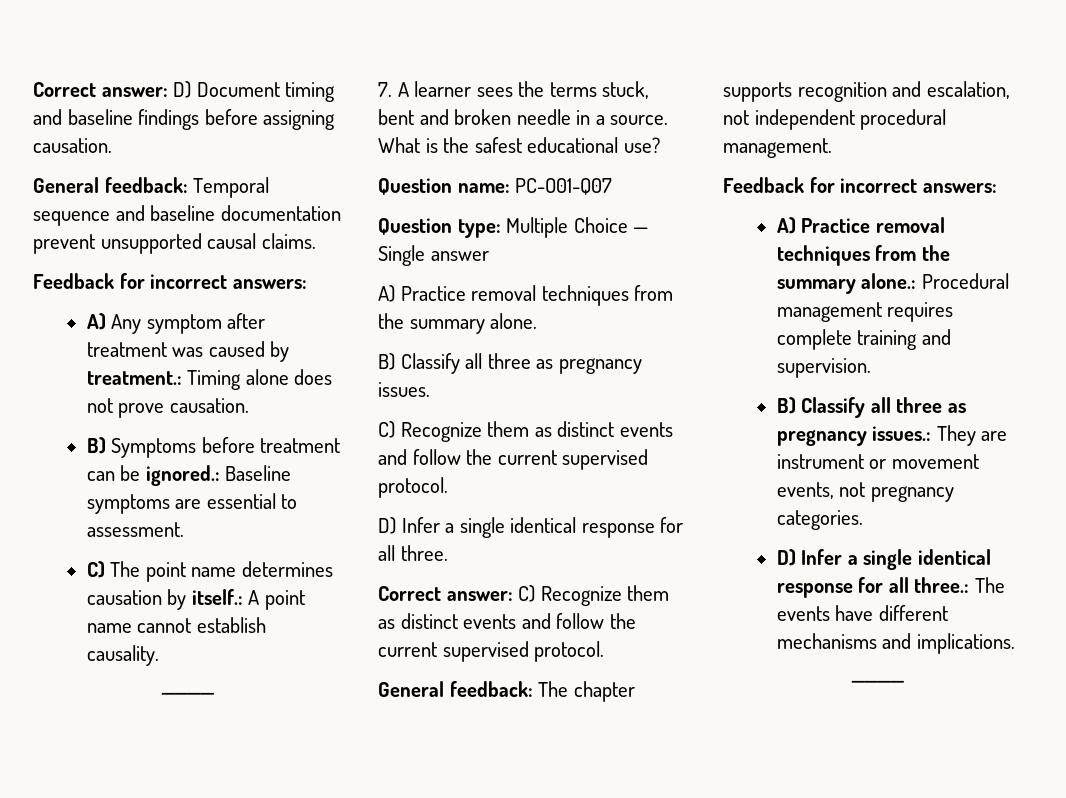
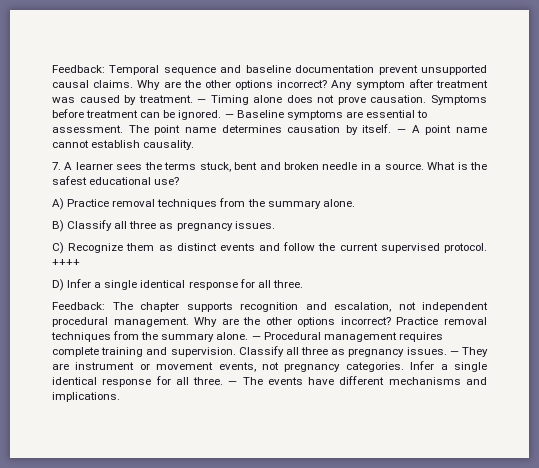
- Correct answer: D) Document timing and baseline findings before assigning causation.
- General feedback: Temporal sequence and baseline documentation prevent unsupported causal claims.
- Feedback for incorrect answers:
- A) Any symptom after treatment was caused by treatment.: Timing alone does not prove causation.
- B) Symptoms before treatment can be ignored.: Baseline symptoms are essential to assessment.
- C) The point name determines causation by itself.: A point name cannot establish causality.
- ────
+ Feedback: Temporal sequence and baseline documentation prevent unsupported causal claims. Why are the other options incorrect? Any symptom after treatment was caused by treatment. — Timing alone does not prove causation. Symptoms before treatment can be ignored. — Baseline symptoms are essential to assessment. The point name determines causation by itself. — A point name cannot establish causality.
- Question name: PC-O01-Q07
- Question type: Multiple Choice — Single answer
+ ++++
- Correct answer: C) Recognize them as distinct events and follow the current supervised protocol.
- General feedback: The chapter supports recognition and escalation, not independent procedural management.
- Feedback for incorrect answers:
- A) Practice removal techniques from the summary alone.: Procedural management requires complete training and supervision.
- B) Classify all three as pregnancy issues.: They are instrument or movement events, not pregnancy categories.
- D) Infer a single identical response for all three.: The events have different mechanisms and implications.
- ────
+ Feedback: The chapter supports recognition and escalation, not independent procedural management. Why are the other options incorrect? Practice removal techniques from the summary alone. — Procedural management requires complete training and supervision. Classify all three as pregnancy issues. — They are instrument or movement events, not pregnancy categories. Infer a single identical response for all three. — The events have different mechanisms and implications.

